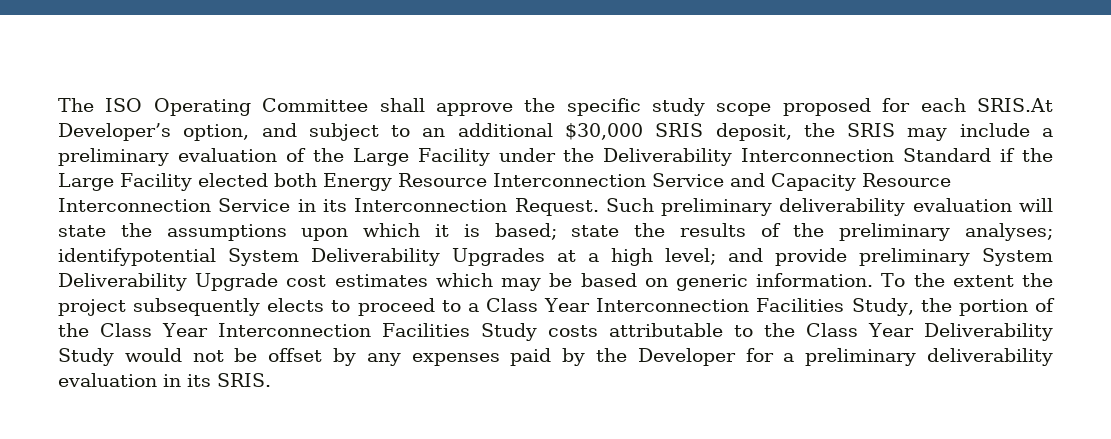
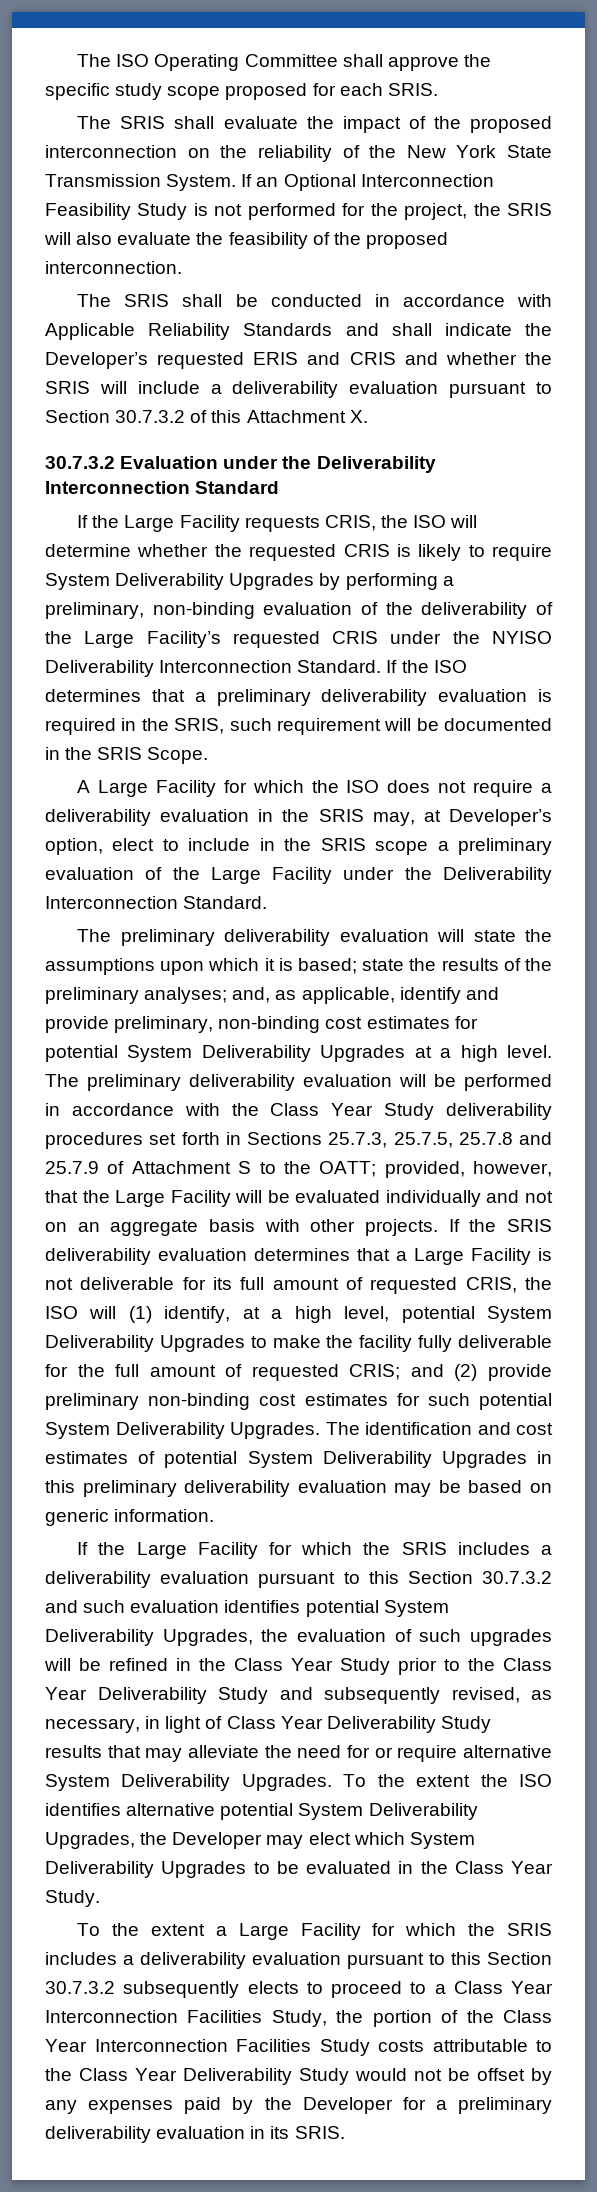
- The ISO Operating Committee shall approve the specific study scope proposed for each SRIS.At Developer’s option, and subject to an additional $30,000 SRIS deposit, the SRIS may include a preliminary evaluation of the Large Facility under the Deliverability Interconnection Standard if the Large Facility elected both Energy Resource Interconnection Service and Capacity Resource Interconnection Service in its Interconnection Request. Such preliminary deliverability evaluation will state the assumptions upon which it is based;
+ The ISO Operating Committee shall approve the specific study scope proposed for each SRIS.
+ The SRIS shall evaluate the impact of the proposed interconnection on the reliability of the New York State Transmission System. If an Optional Interconnection Feasibility Study is not performed for the project, the SRIS will also evaluate the feasibility of the proposed interconnection.
+ The SRIS shall be conducted in accordance with Applicable Reliability Standards and shall indicate the Developer’s requested ERIS and CRIS and whether the SRIS will include a deliverability evaluation pursuant to Section 30.7.3.2 of this Attachment X.
+ 30.7.3.2 Evaluation under the Deliverability Interconnection Standard
+ If the Large Facility requests CRIS, the ISO will determine whether the requested CRIS is likely to require System Deliverability Upgrades by performing a preliminary, non-binding evaluation of the deliverability of the Large Facility’s requested CRIS under the NYISO Deliverability Interconnection Standard. If the ISO determines that a preliminary deliverability evaluation is required in the SRIS, such requirement will be documented in the SRIS Scope.
+ A Large Facility for which the ISO does not require a deliverability evaluation in the SRIS may, at Developer’s option, elect to include in the SRIS scope a preliminary evaluation of the Large Facility under the Deliverability Interconnection Standard.
+ The preliminary deliverability evaluation will state the assumptions upon which it is based;
- identifypotential System Deliverability Upgrades at a high level; and provide preliminary System Deliverability Upgrade cost estimates which may be based on generic information. To the extent the project subsequently elects to proceed to a Class Year Interconnection Facilities Study, the portion of the Class Year Interconnection Facilities Study costs attributable to the Class Year Deliverability Study would not be offset by any expenses paid by the Developer for a preliminary deliverability evaluation in its SRIS.
+ and, as applicable, identify and provide preliminary, non-binding cost estimates for potential System Deliverability Upgrades at a high level. The preliminary deliverability evaluation will be performed in accordance with the Class Year Study deliverability procedures set forth in Sections 25.7.3, 25.7.5, 25.7.8 and 25.7.9 of Attachment S to the OATT; provided, however, that the Large Facility will be evaluated individually and not on an aggregate basis with other projects. If the SRIS deliverability evaluation determines that a Large Facility is not deliverable for its full amount of requested CRIS, the ISO will (1) identify, at a high level, potential System Deliverability Upgrades to make the facility fully deliverable for the full amount of requested CRIS; and (2) provide preliminary non-binding cost estimates for such potential System Deliverability Upgrades. The identification and cost estimates of potential System Deliverability Upgrades in this preliminary deliverability evaluation may be based on generic information.
+ If the Large Facility for which the SRIS includes a deliverability evaluation pursuant to this Section 30.7.3.2 and such evaluation identifies potential System Deliverability Upgrades, the evaluation of such upgrades will be refined in the Class Year Study prior to the Class Year Deliverability Study and subsequently revised, as necessary, in light of Class Year Deliverability Study results that may alleviate the need for or require alternative System Deliverability Upgrades. To the extent the ISO identifies alternative potential System Deliverability Upgrades, the Developer may elect which System Deliverability Upgrades to be evaluated in the Class Year Study.
+ To the extent a Large Facility for which the SRIS includes a deliverability evaluation pursuant to this Section 30.7.3.2 subsequently elects to proceed to a Class Year Interconnection Facilities Study, the portion of the Class Year Interconnection Facilities Study costs attributable to the Class Year Deliverability Study would not be offset by any expenses paid by the Developer for a preliminary deliverability evaluation in its SRIS.

